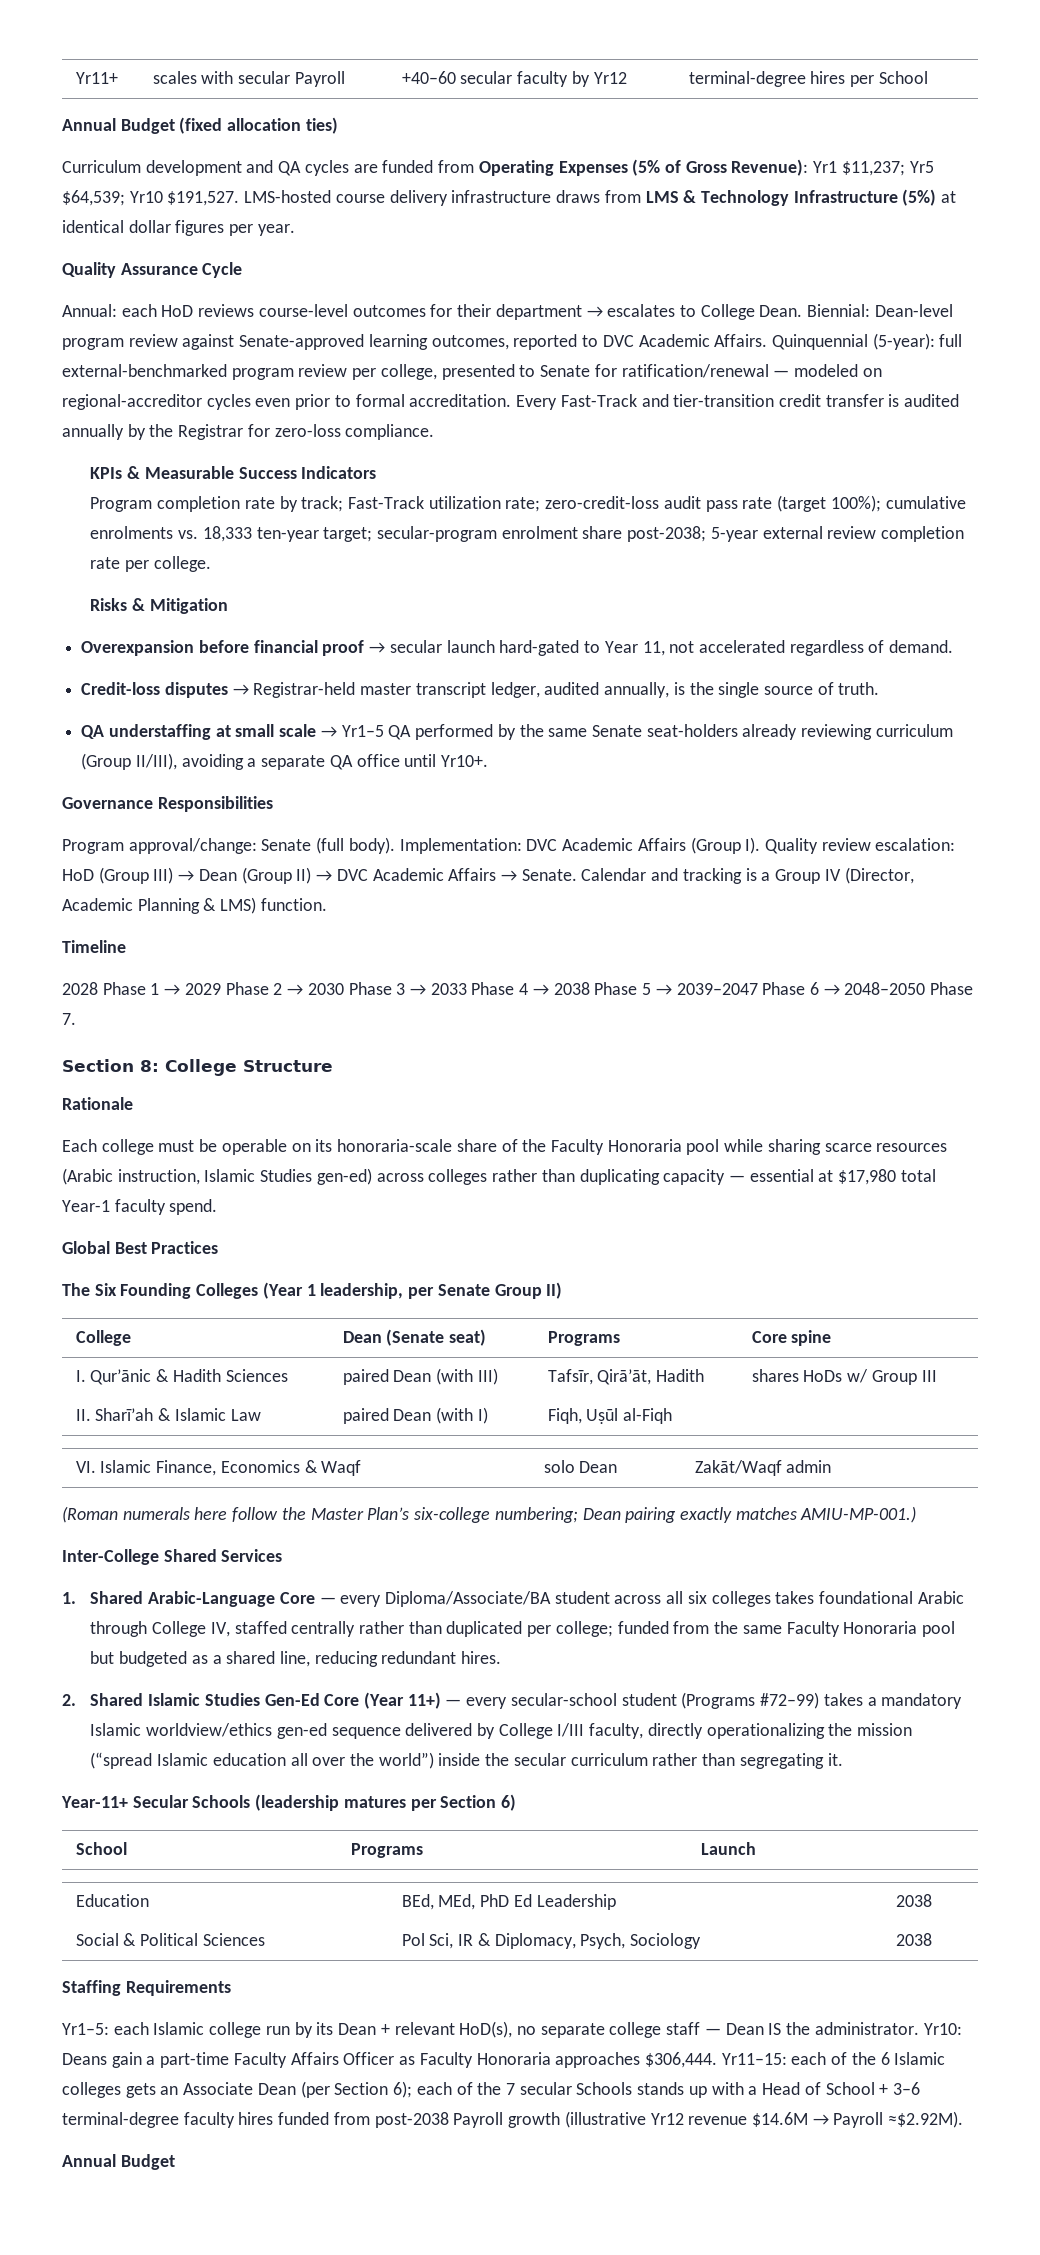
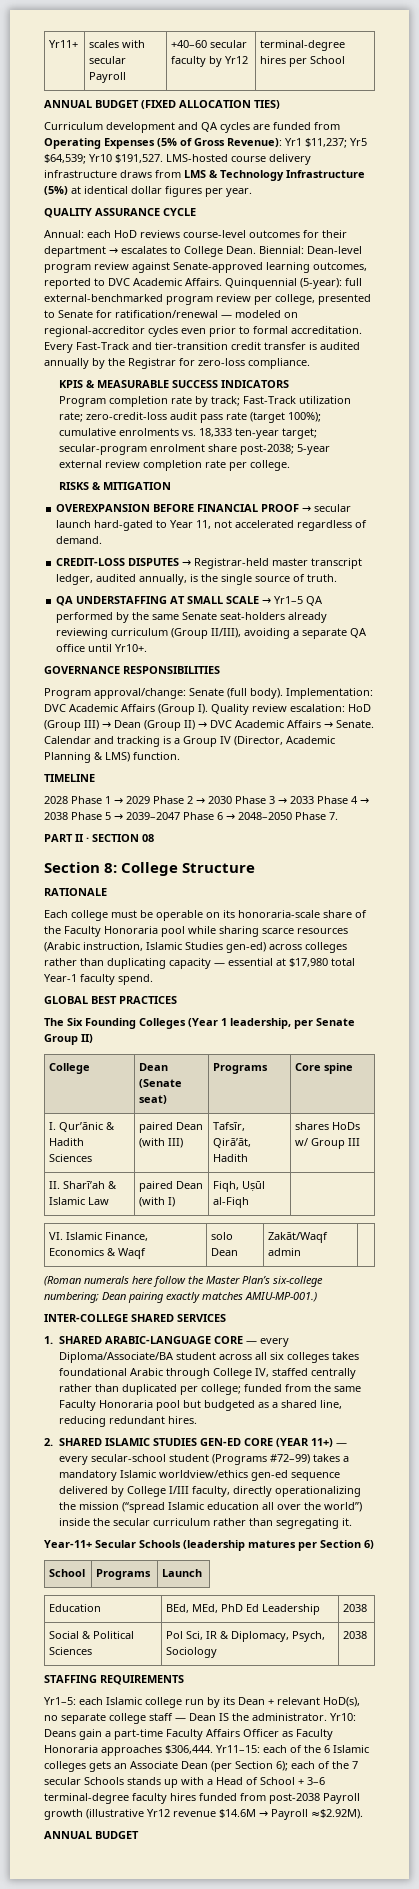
- Annual Budget (fixed allocation ties)
+ ANNUAL BUDGET (FIXED ALLOCATION TIES)
- Quality Assurance Cycle
+ QUALITY ASSURANCE CYCLE
- KPIs & Measurable Success Indicators
+ KPIS & MEASURABLE SUCCESS INDICATORS
- Risks & Mitigation
- Overexpansion before financial proof → secular launch hard-gated to Year 11, not accelerated regardless of demand.
+ RISKS & MITIGATION
+ OVEREXPANSION BEFORE FINANCIAL PROOF → secular launch hard-gated to Year 11, not accelerated regardless of demand.
- Credit-loss disputes → Registrar-held master transcript ledger, audited annually, is the single source of truth.
+ CREDIT-LOSS DISPUTES → Registrar-held master transcript ledger, audited annually, is the single source of truth.
- QA understaffing at small scale → Yr1–5 QA performed by the same Senate seat-holders already reviewing curriculum (Group II/III), avoiding a separate QA office until Yr10+.
+ QA UNDERSTAFFING AT SMALL SCALE → Yr1–5 QA performed by the same Senate seat-holders already reviewing curriculum (Group II/III), avoiding a separate QA office until Yr10+.
- Governance Responsibilities
+ GOVERNANCE RESPONSIBILITIES
- Timeline
+ TIMELINE
+ PART II · SECTION 08
- Rationale
+ RATIONALE
- Global Best Practices
+ GLOBAL BEST PRACTICES
- Inter-College Shared Services
- 1. Shared Arabic-Language Core — every Diploma/Associate/BA student across all six colleges takes foundational Arabic through College IV, staffed centrally rather than duplicated per college; funded from the same Faculty Honoraria pool but budgeted as a shared line, reducing redundant hires.
+ INTER-COLLEGE SHARED SERVICES
+ 1. SHARED ARABIC-LANGUAGE CORE — every Diploma/Associate/BA student across all six colleges takes foundational Arabic through College IV, staffed centrally rather than duplicated per college; funded from the same Faculty Honoraria pool but budgeted as a shared line, reducing redundant hires.
- 2. Shared Islamic Studies Gen-Ed Core (Year 11+) — every secular-school student (Programs #72–99) takes a mandatory Islamic worldview/ethics gen-ed sequence delivered by College I/III faculty, directly operationalizing the mission (“spread Islamic education all over the world”) inside the secular curriculum rather than segregating it.
+ 2. SHARED ISLAMIC STUDIES GEN-ED CORE (YEAR 11+) — every secular-school student (Programs #72–99) takes a mandatory Islamic worldview/ethics gen-ed sequence delivered by College I/III faculty, directly operationalizing the mission (“spread Islamic education all over the world”) inside the secular curriculum rather than segregating it.
- Staffing Requirements
+ STAFFING REQUIREMENTS
  Yr11–15: each of the 6 Islamic colleges gets an Associate Dean (per Section 6); each of the 7 secular Schools stands up with a Head of School + 3–6 terminal-degree faculty hires funded from post-2038 Payroll growth (illustrative Yr12 revenue $14.6M → Payroll ≈$2.92M).
- Annual Budget
+ ANNUAL BUDGET

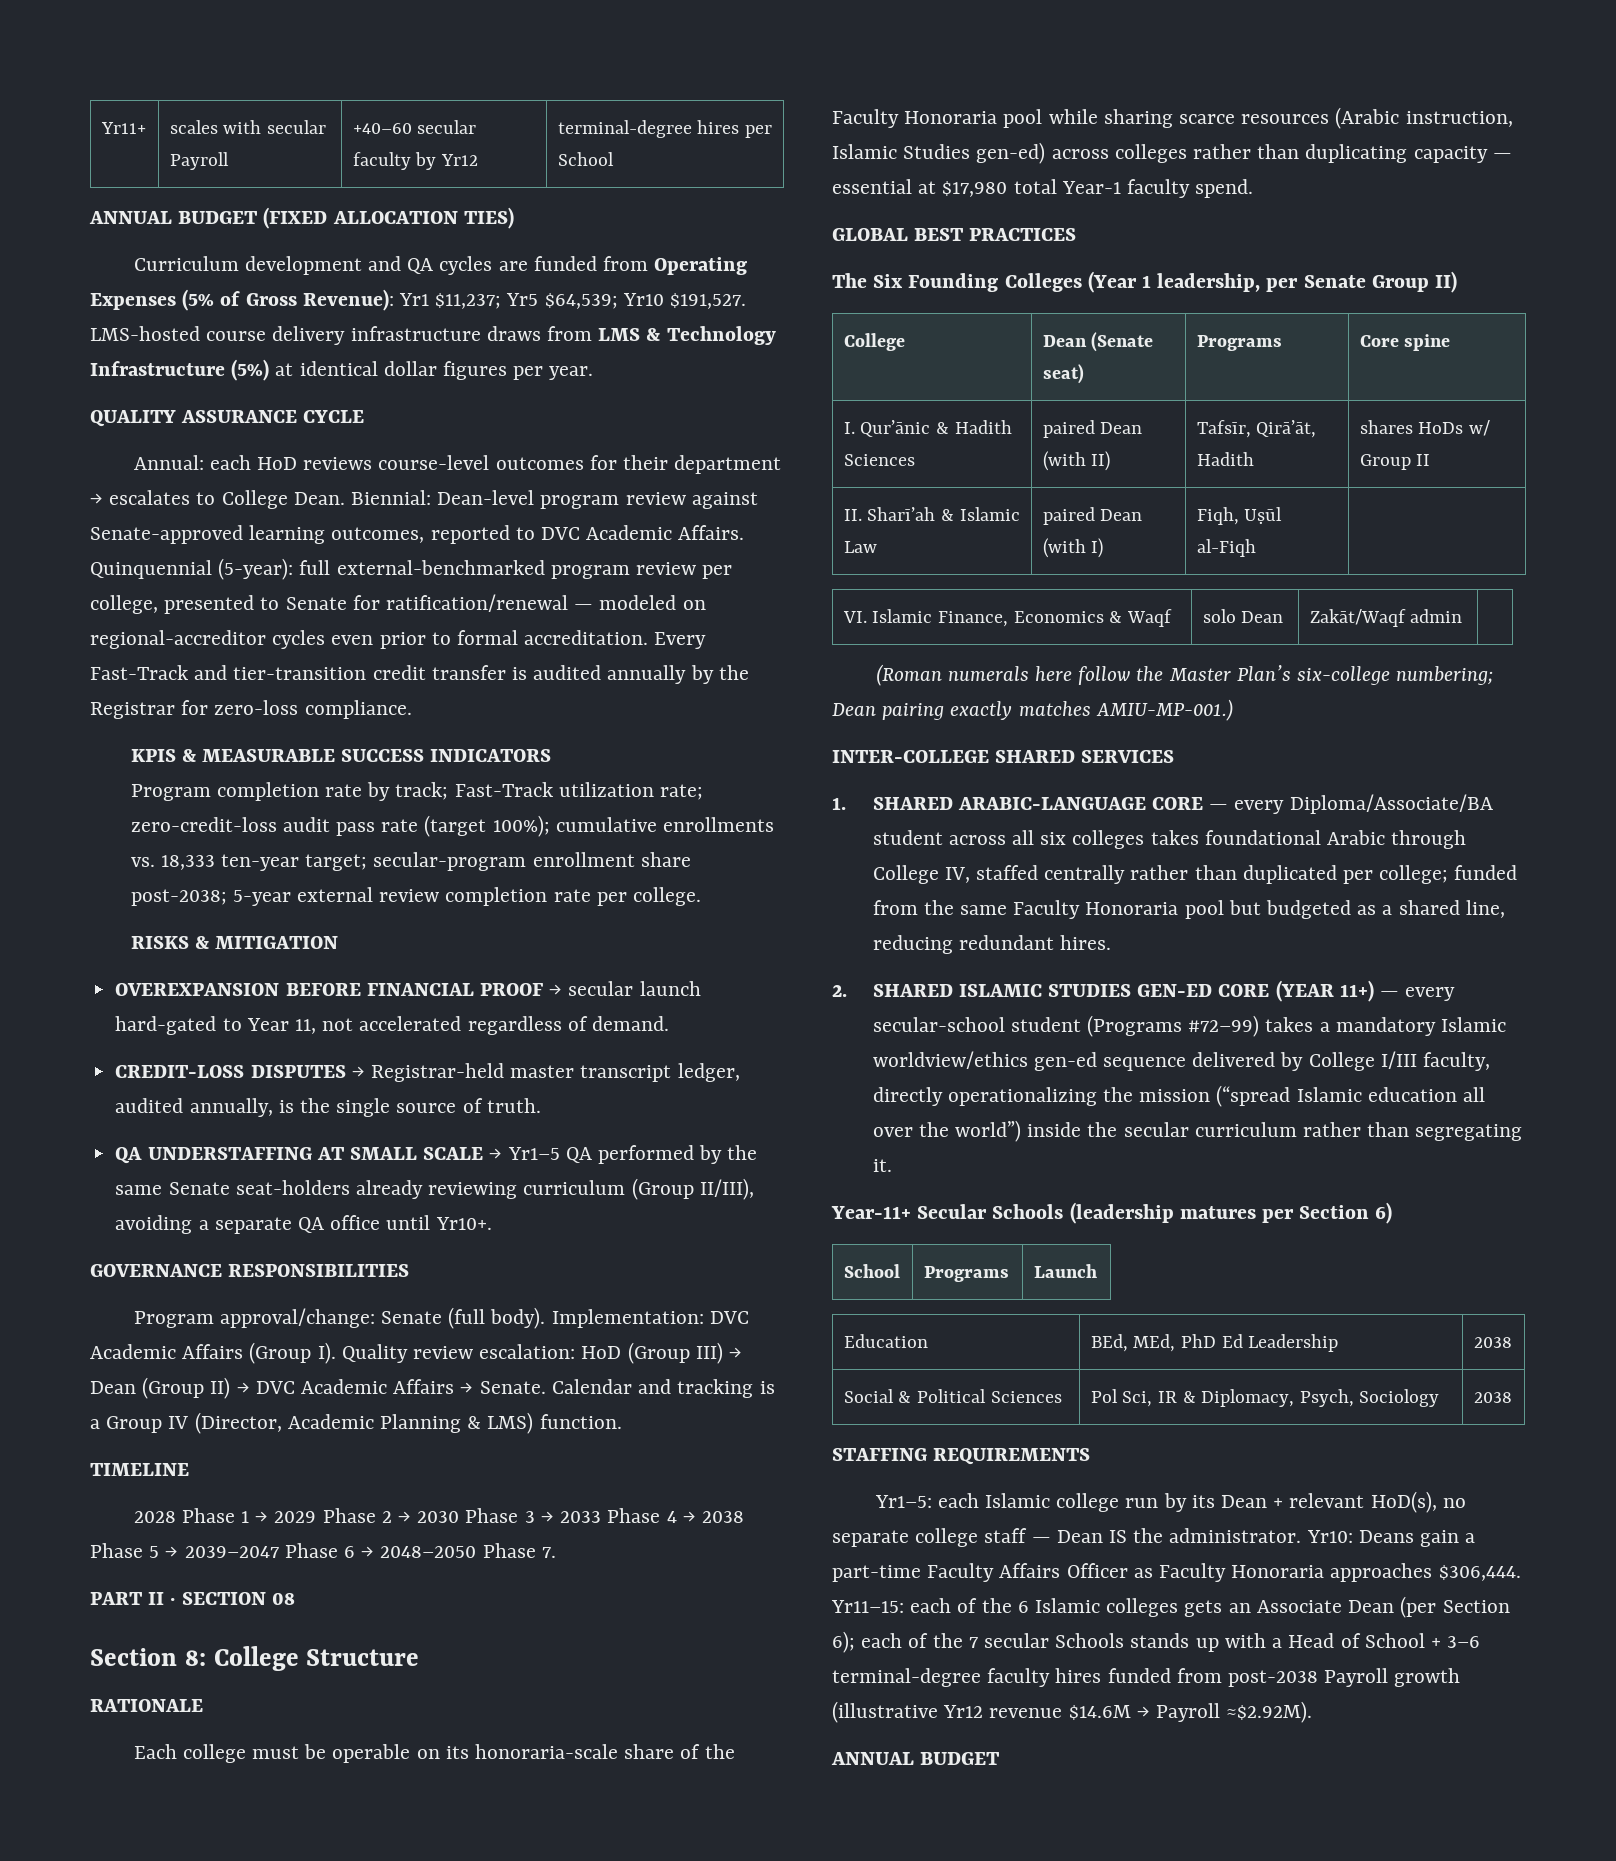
- Program completion rate by track; Fast-Track utilization rate; zero-credit-loss audit pass rate (target 100%); cumulative enrolments vs. 18,333 ten-year target; secular-program enrolment share post-2038; 5-year external review completion rate per college.
+ Program completion rate by track; Fast-Track utilization rate; zero-credit-loss audit pass rate (target 100%); cumulative enrollments vs. 18,333 ten-year target; secular-program enrollment share post-2038; 5-year external review completion rate per college.
- I. Qur’ānic & Hadith Sciences | paired Dean (with III) | Tafsīr, Qirā’āt, Hadith | shares HoDs w/ Group III
+ I. Qur’ānic & Hadith Sciences | paired Dean (with II) | Tafsīr, Qirā’āt, Hadith | shares HoDs w/ Group II

